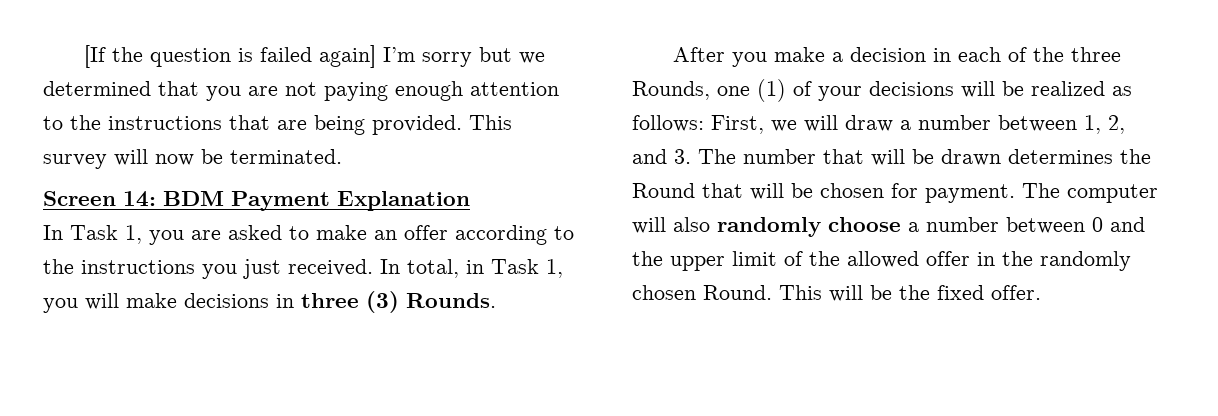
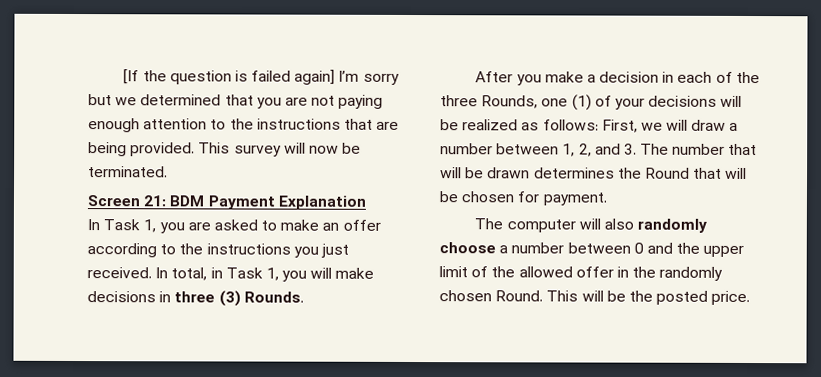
- Screen 14: BDM Payment Explanation
+ Screen 21: BDM Payment Explanation
- First, we will draw a number between 1, 2, and 3. The number that will be drawn determines the Round that will be chosen for payment. The computer will also randomly choose a number between 0 and the upper limit of the allowed offer in the randomly chosen Round.
+ First, we will draw a number between 1, 2, and 3. The number that will be drawn determines the Round that will be chosen for payment.
+ The computer will also randomly choose a number between 0 and the upper limit of the allowed offer in the randomly chosen Round.
- This will be the fixed offer.
+ This will be the posted price.

